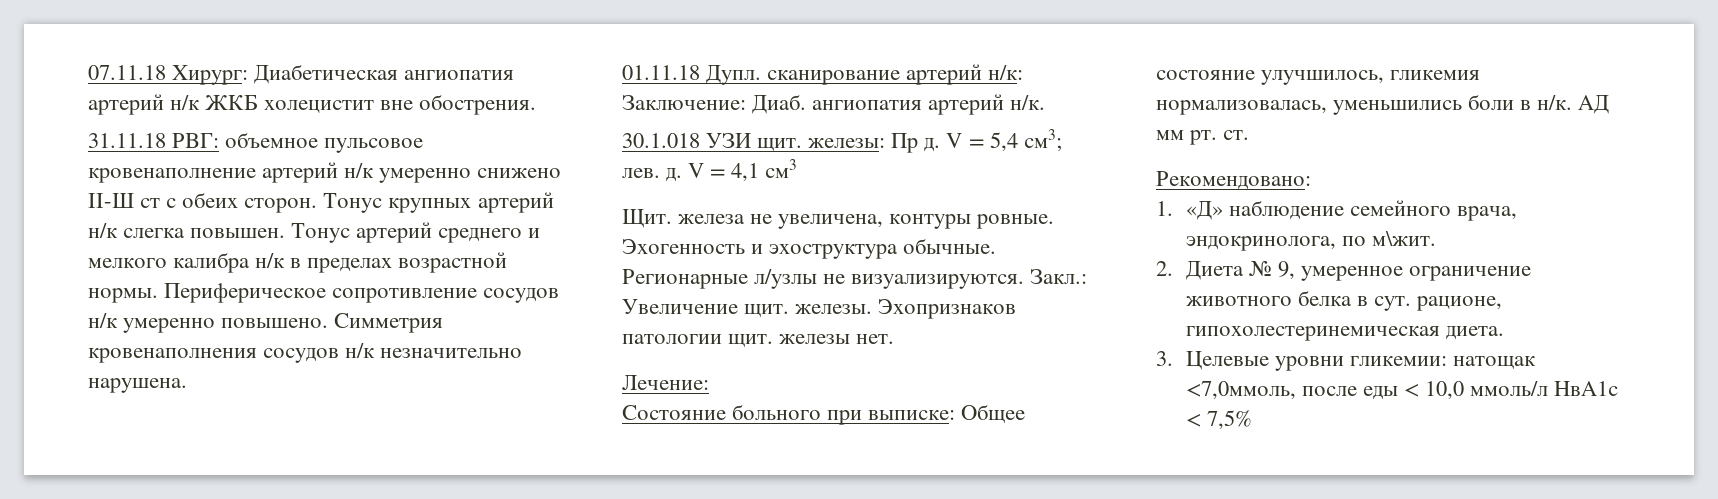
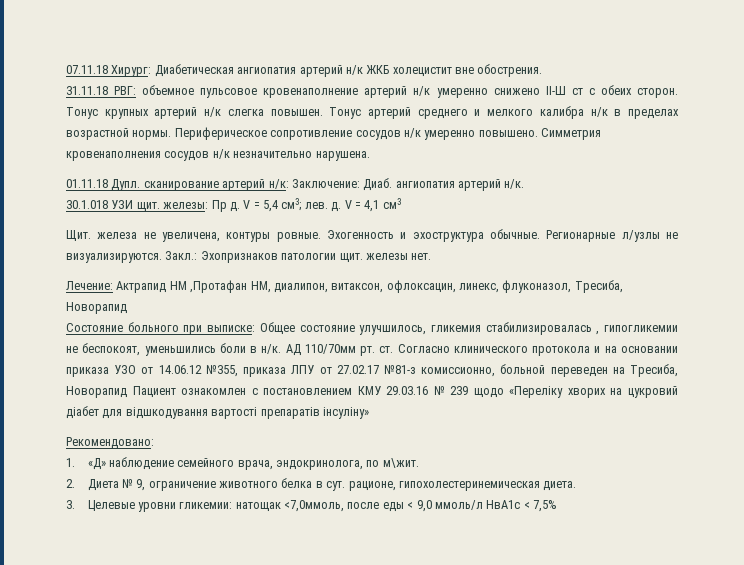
- Закл.: Увеличение щит. железы. Эхопризнаков патологии щит. железы нет.
+ Закл.: Эхопризнаков патологии щит. железы нет.
- Лечение:
+ Лечение: Актрапид НМ ,Протафан НМ, диалипон, витаксон, офлоксацин, линекс, флуконазол, Тресиба, Новорапид
- Состояние больного при выписке: Общее состояние улучшилось, гликемия нормализовалась, уменьшились боли в н/к.
+ Состояние больного при выписке: Общее состояние улучшилось, гликемия стабилизировалась , гипогликемии не беспокоят, уменьшились боли в н/к.
- АД мм рт. ст.
+ АД 110/70мм рт. ст. Согласно клинического протокола и на основании приказа УЗО от 14.06.12 №355, приказа ЛПУ от 27.02.17 №81-з комиссионно, больной переведен на Тресиба, Новорапид Пациент ознакомлен с постановлением КМУ 29.03.16 № 239 щодо «Перелiку хворих на цукровий дiабет для вiдшкодування вартостi препаратiв iнсулiну»
- 2. Диета № 9, умеренное ограничение животного белка в сут. рационе, гипохолестеринемическая диета.
+ 2. Диета № 9, ограничение животного белка в сут. рационе, гипохолестеринемическая диета.
- 3. Целевые уровни гликемии: натощак <7,0ммоль, после еды < 10,0 ммоль/л НвА1с < 7,5%
+ 3. Целевые уровни гликемии: натощак <7,0ммоль, после еды < 9,0 ммоль/л НвА1с < 7,5%

